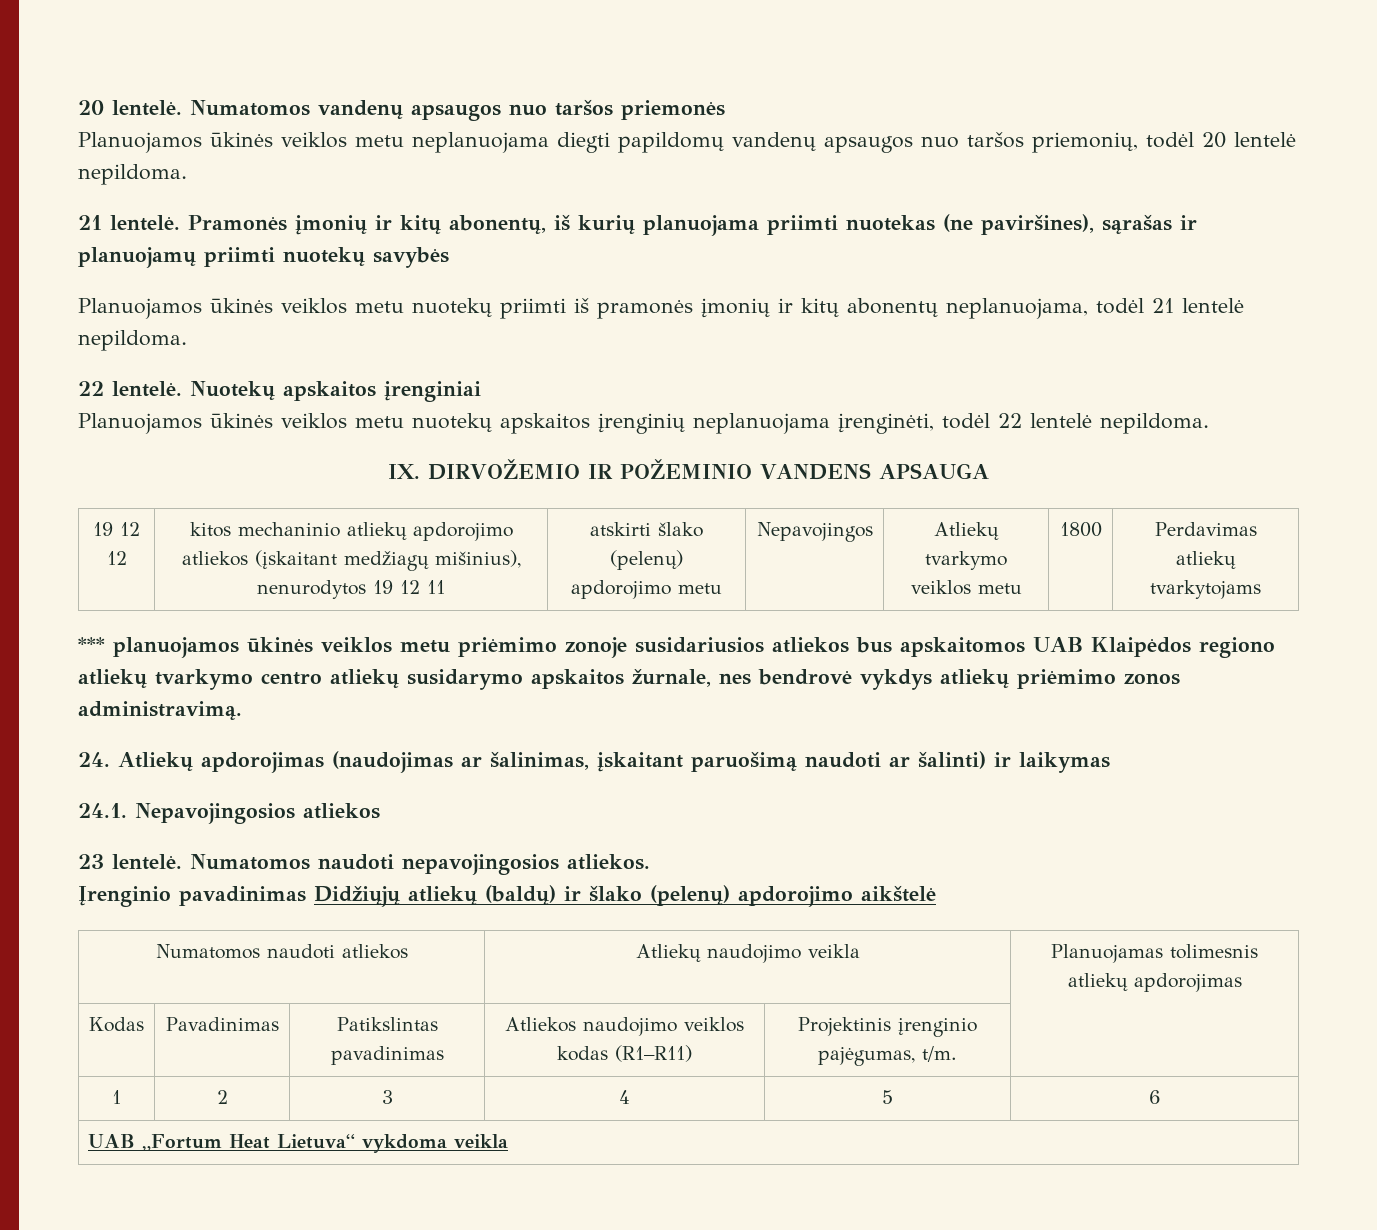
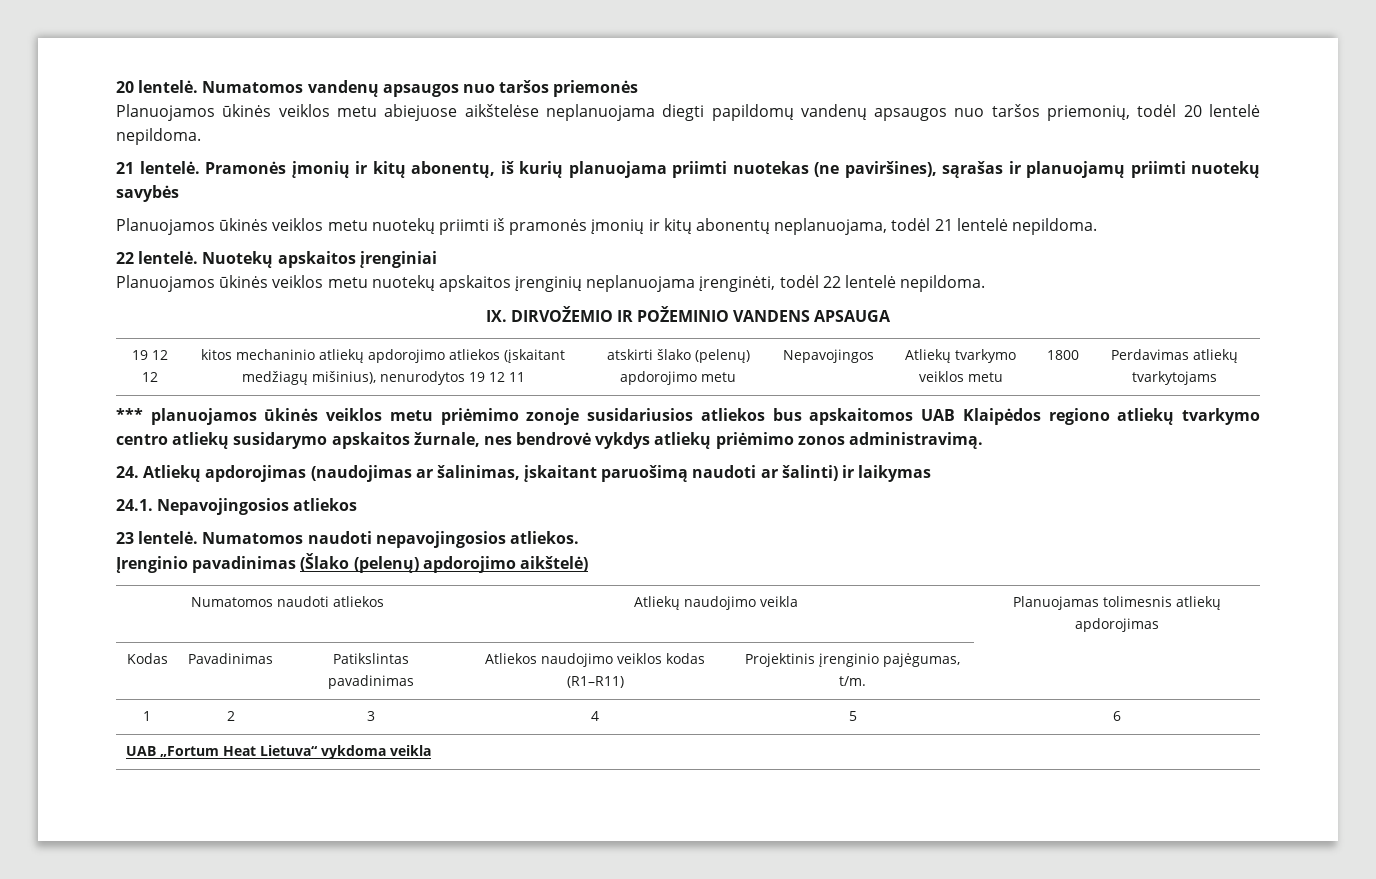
- Planuojamos ūkinės veiklos metu neplanuojama diegti papildomų vandenų apsaugos nuo taršos priemonių, todėl 20 lentelė nepildoma.
+ Planuojamos ūkinės veiklos metu abiejuose aikštelėse neplanuojama diegti papildomų vandenų apsaugos nuo taršos priemonių, todėl 20 lentelė nepildoma.
- Įrenginio pavadinimas Didžiųjų atliekų (baldų) ir šlako (pelenų) apdorojimo aikštelė
+ Įrenginio pavadinimas (Šlako (pelenų) apdorojimo aikštelė)

